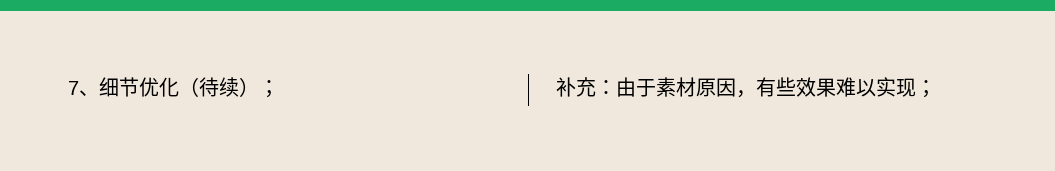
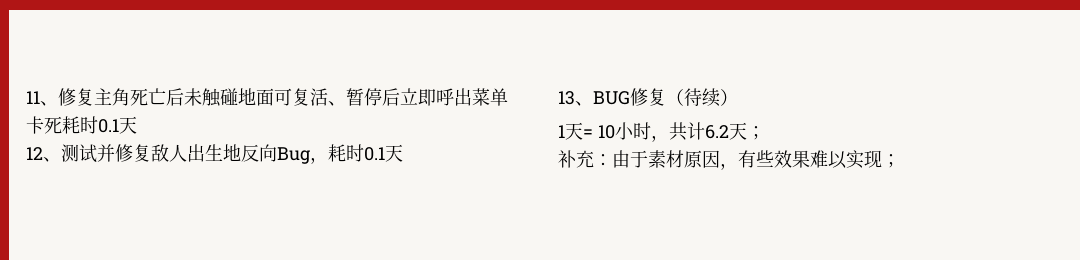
- 7、细节优化（待续）；
+ 11、修复主角死亡后未触碰地面可复活、暂停后立即呼出菜单卡死耗时0.1天
+ 12、测试并修复敌人出生地反向Bug，耗时0.1天
+ 13、BUG修复（待续）
+ 1天= 10小时，共计6.2天；

